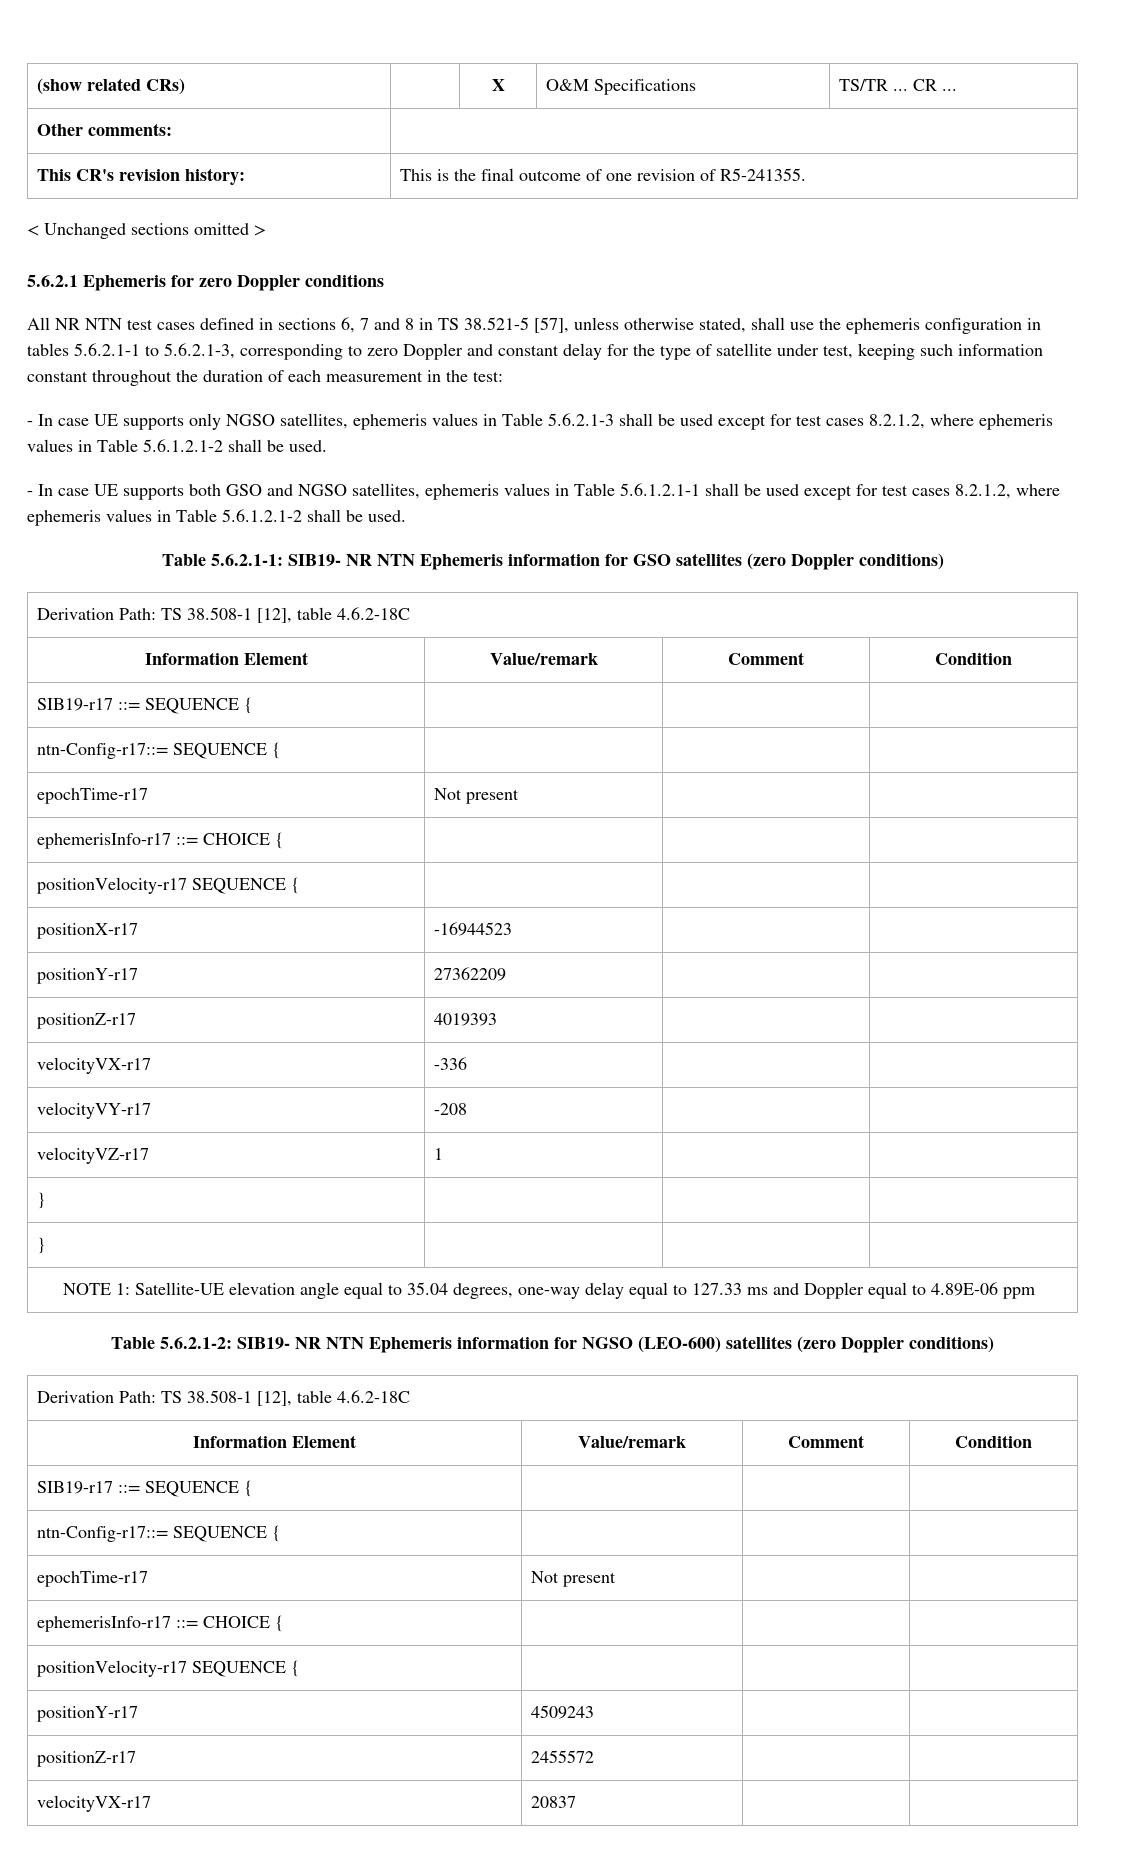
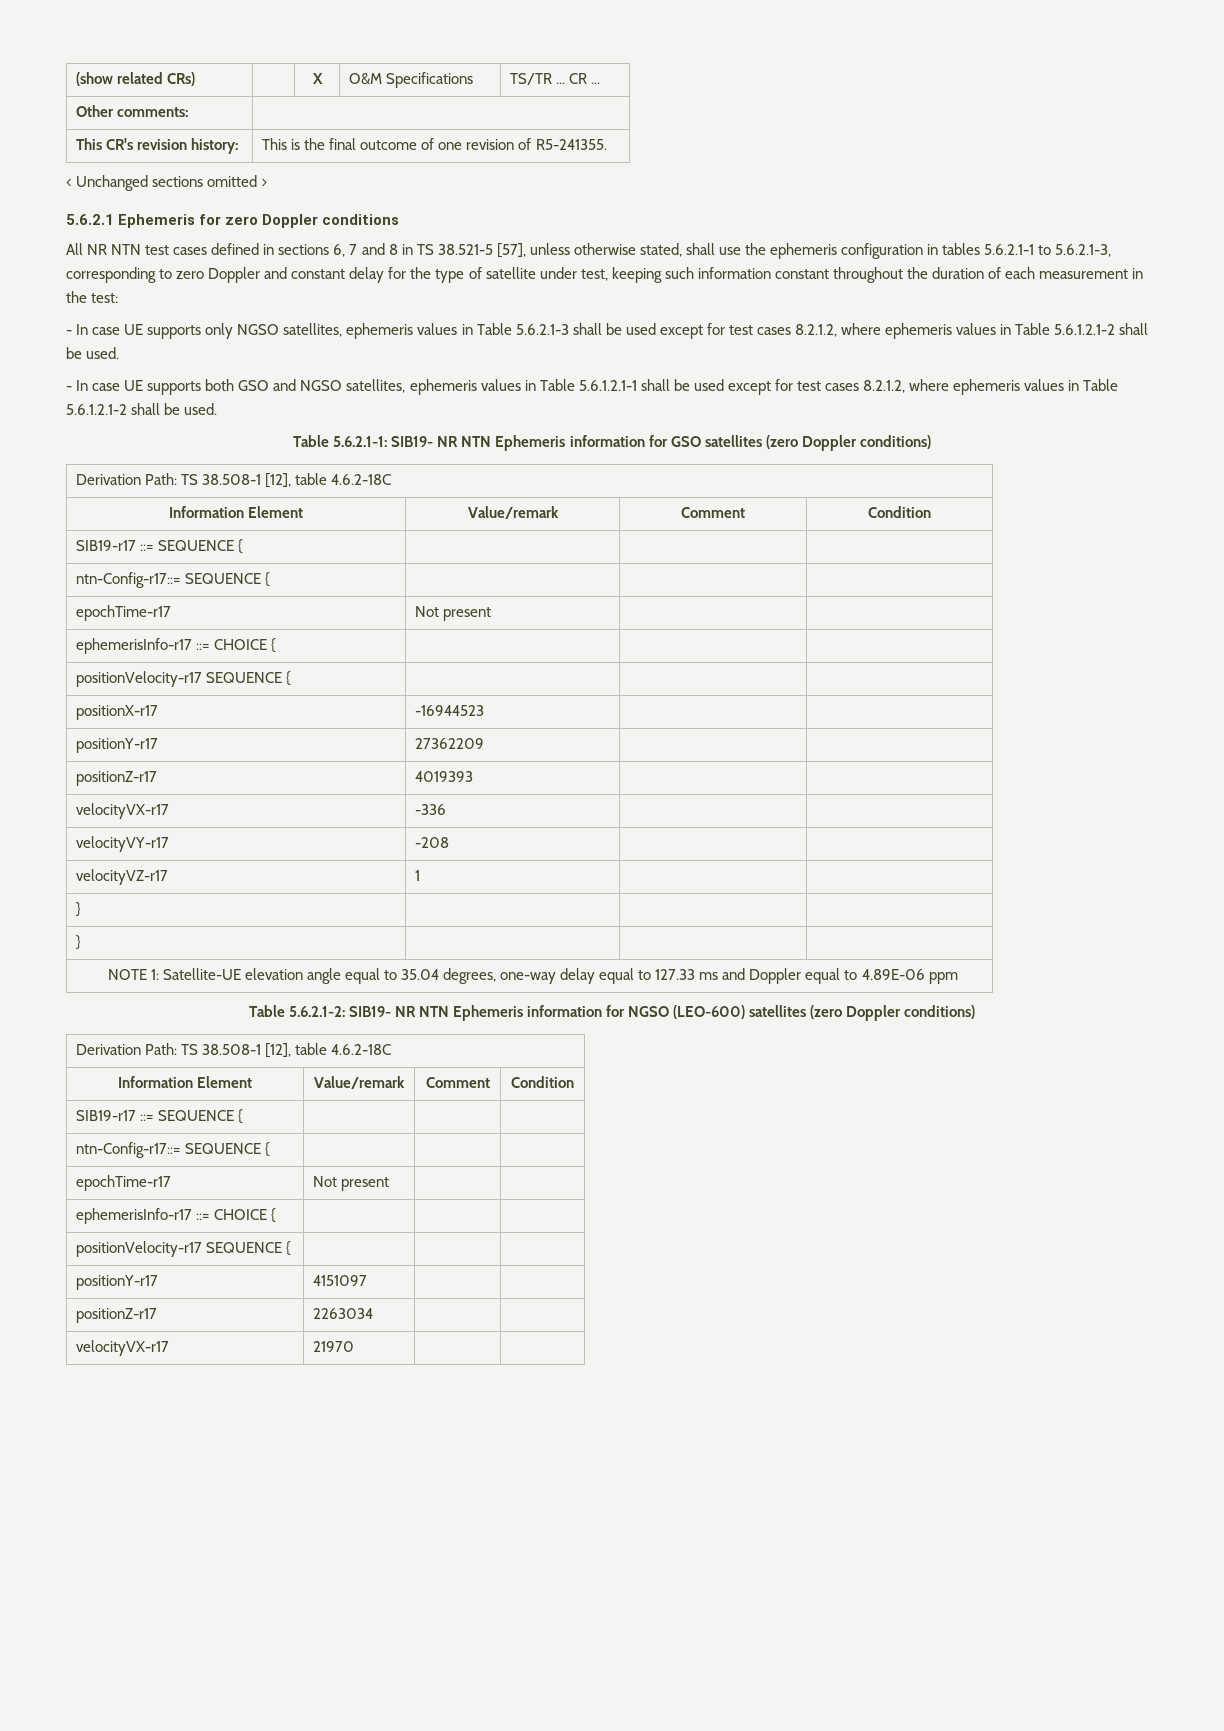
- positionY-r17 | 4509243 | |
- positionZ-r17 | 2455572 | |
- velocityVX-r17 | 20837 | |
+ positionY-r17 | 4151097 | |
+ positionZ-r17 | 2263034 | |
+ velocityVX-r17 | 21970 | |

